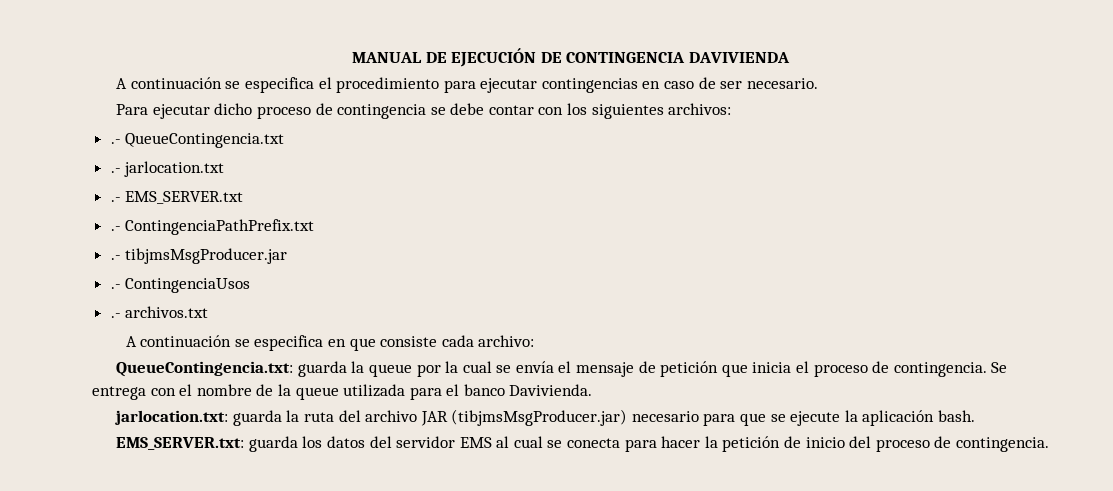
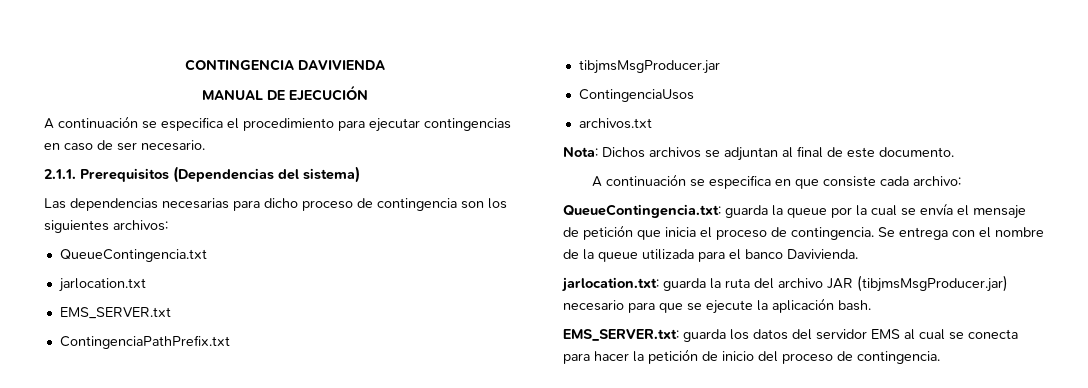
+ CONTINGENCIA DAVIVIENDA
- MANUAL DE EJECUCIÓN DE CONTINGENCIA DAVIVIENDA
+ MANUAL DE EJECUCIÓN
- Para ejecutar dicho proceso de contingencia se debe contar con los siguientes archivos:
+ 2.1.1. Prerequisitos (Dependencias del sistema)
+ Las dependencias necesarias para dicho proceso de contingencia son los siguientes archivos:
- .- QueueContingencia.txt
+ QueueContingencia.txt
- .- jarlocation.txt
+ jarlocation.txt
- .- EMS_SERVER.txt
+ EMS_SERVER.txt
- .- ContingenciaPathPrefix.txt
+ ContingenciaPathPrefix.txt
- .- tibjmsMsgProducer.jar
+ tibjmsMsgProducer.jar
- .- ContingenciaUsos
+ ContingenciaUsos
- .- archivos.txt
+ archivos.txt
+ Nota: Dichos archivos se adjuntan al final de este documento.

